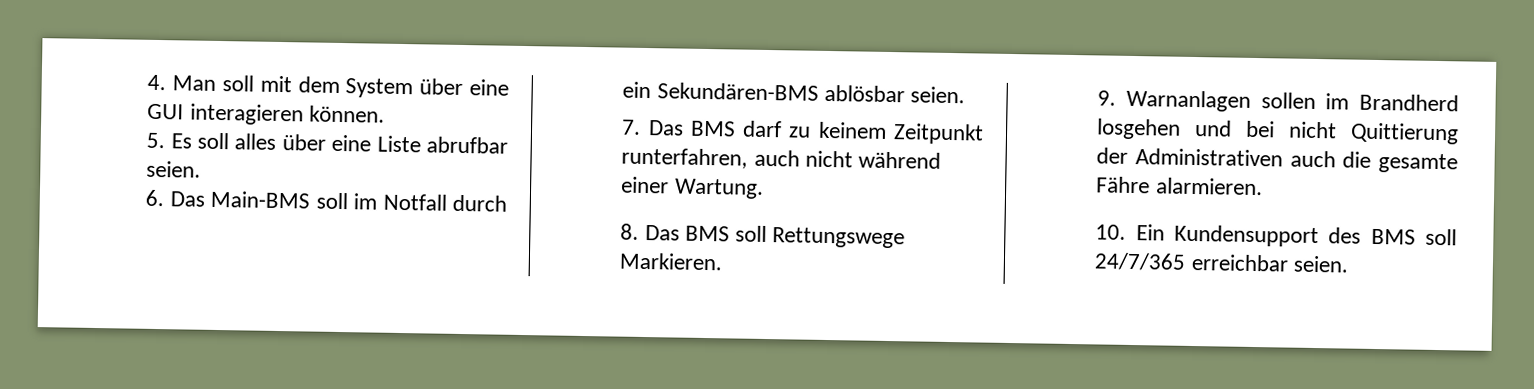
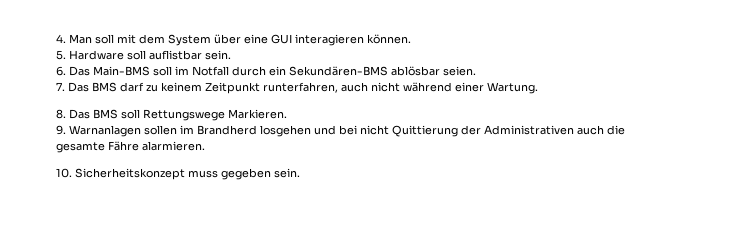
- 5. Es soll alles über eine Liste abrufbar seien.
+ 5. Hardware soll auflistbar sein.
- 10. Ein Kundensupport des BMS soll 24/7/365 erreichbar seien.
+ 10. Sicherheitskonzept muss gegeben sein.

